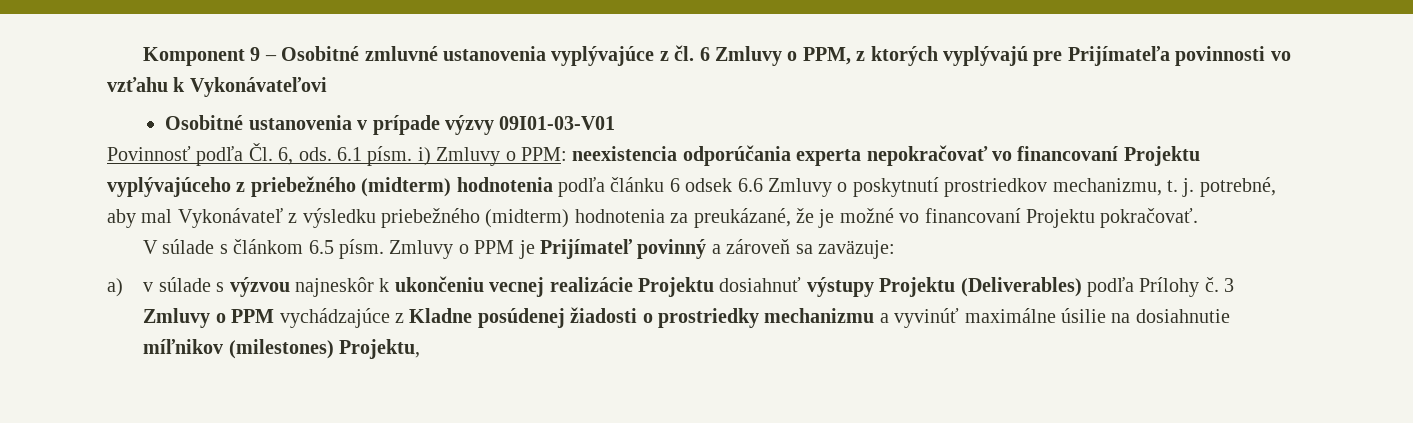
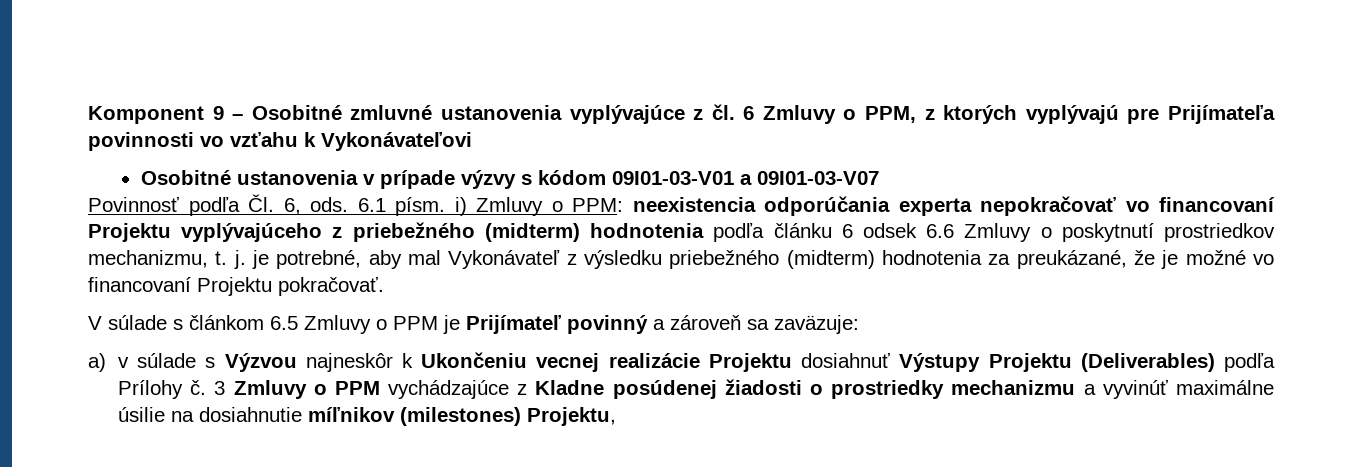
- Osobitné ustanovenia v prípade výzvy 09I01-03-V01
+ Osobitné ustanovenia v prípade výzvy s kódom 09I01-03-V01 a 09I01-03-V07
- 6.1 písm. i) Zmluvy o PPM: neexistencia odporúčania experta nepokračovať vo financovaní Projektu vyplývajúceho z priebežného (midterm) hodnotenia podľa článku 6 odsek 6.6 Zmluvy o poskytnutí prostriedkov mechanizmu, t. j. potrebné, aby mal Vykonávateľ z výsledku priebežného (midterm) hodnotenia za preukázané, že je možné vo financovaní Projektu pokračovať.
+ 6.1 písm. i) Zmluvy o PPM: neexistencia odporúčania experta nepokračovať vo financovaní Projektu vyplývajúceho z priebežného (midterm) hodnotenia podľa článku 6 odsek 6.6 Zmluvy o poskytnutí prostriedkov mechanizmu, t. j. je potrebné, aby mal Vykonávateľ z výsledku priebežného (midterm) hodnotenia za preukázané, že je možné vo financovaní Projektu pokračovať.
- V súlade s článkom 6.5 písm. Zmluvy o PPM je Prijímateľ povinný a zároveň sa zaväzuje:
+ V súlade s článkom 6.5 Zmluvy o PPM je Prijímateľ povinný a zároveň sa zaväzuje:
- a) v súlade s výzvou najneskôr k ukončeniu vecnej realizácie Projektu dosiahnuť výstupy Projektu (Deliverables) podľa Prílohy č.
+ a) v súlade s Výzvou najneskôr k Ukončeniu vecnej realizácie Projektu dosiahnuť Výstupy Projektu (Deliverables) podľa Prílohy č.

